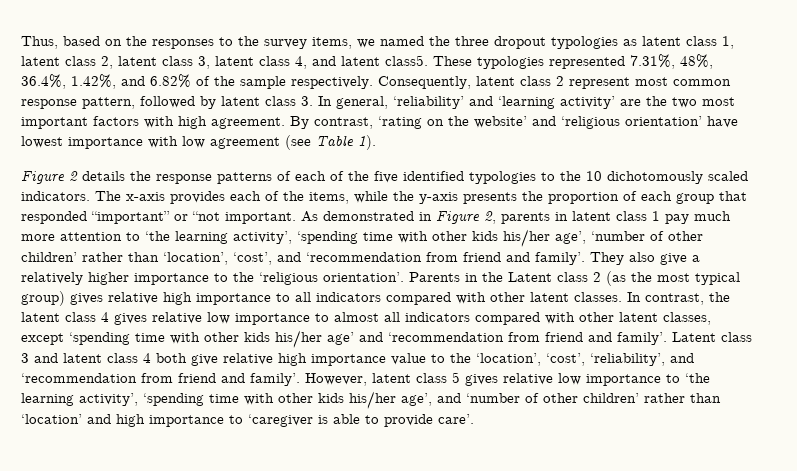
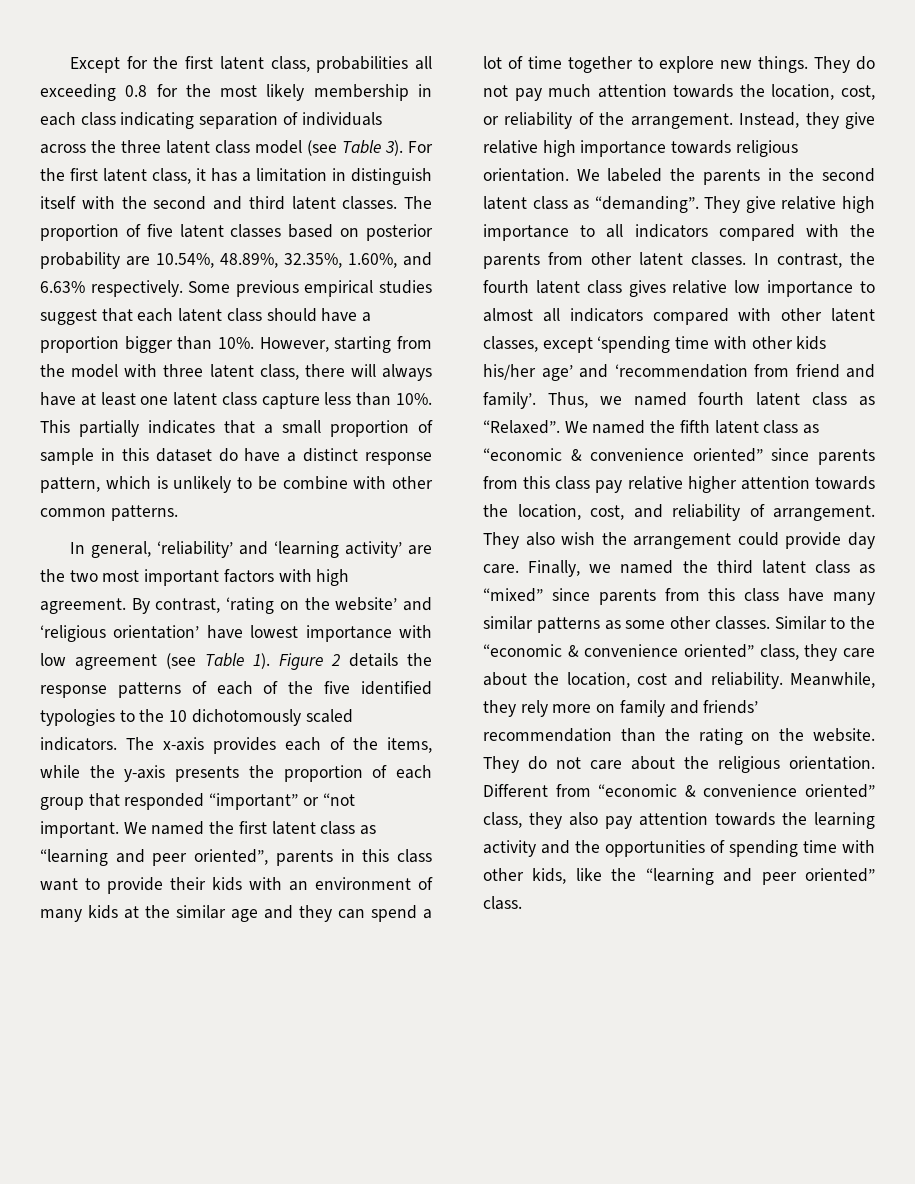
- Thus, based on the responses to the survey items, we named the three dropout typologies as latent class 1, latent class 2, latent class 3, latent class 4, and latent class5. These typologies represented 7.31%, 48%, 36.4%, 1.42%, and 6.82% of the sample respectively. Consequently, latent class 2 represent most common response pattern, followed by latent class 3. In general, ‘reliability’ and ‘learning activity’ are the two most important factors with high agreement.
+ Except for the first latent class, probabilities all exceeding 0.8 for the most likely membership in each class indicating separation of individuals across the three latent class model (see Table 3). For the first latent class, it has a limitation in distinguish itself with the second and third latent classes. The proportion of five latent classes based on posterior probability are 10.54%, 48.89%, 32.35%, 1.60%, and 6.63% respectively. Some previous empirical studies suggest that each latent class should have a proportion bigger than 10%. However, starting from the model with three latent class, there will always have at least one latent class capture less than 10%. This partially indicates that a small proportion of sample in this dataset do have a distinct response pattern, which is unlikely to be combine with other common patterns.
+ In general, ‘reliability’ and ‘learning activity’ are the two most important factors with high agreement.
- By contrast, ‘rating on the website’ and ‘religious orientation’ have lowest importance with low agreement (see Table 1).
- Figure 2 details the response patterns of each of the five identified typologies to the 10 dichotomously scaled indicators.
+ By contrast, ‘rating on the website’ and ‘religious orientation’ have lowest importance with low agreement (see Table 1). Figure 2 details the response patterns of each of the five identified typologies to the 10 dichotomously scaled indicators.
- As demonstrated in Figure 2, parents in latent class 1 pay much more attention to ‘the learning activity’, ‘spending time with other kids his/her age’, ‘number of other children’ rather than ‘location’, ‘cost’, and ‘recommendation from friend and family’. They also give a relatively higher importance to the ‘religious orientation’. Parents in the Latent class 2 (as the most typical group) gives relative high importance to all indicators compared with other latent classes.
+ We named the first latent class as “learning and peer oriented”, parents in this class want to provide their kids with an environment of many kids at the similar age and they can spend a lot of time together to explore new things. They do not pay much attention towards the location, cost, or reliability of the arrangement. Instead, they give relative high importance towards religious orientation. We labeled the parents in the second latent class as “demanding”. They give relative high importance to all indicators compared with the parents from other latent classes.
- In contrast, the latent class 4 gives relative low importance to almost all indicators compared with other latent classes, except ‘spending time with other kids his/her age’ and ‘recommendation from friend and family’.
+ In contrast, the fourth latent class gives relative low importance to almost all indicators compared with other latent classes, except ‘spending time with other kids his/her age’ and ‘recommendation from friend and family’.
- Latent class 3 and latent class 4 both give relative high importance value to the ‘location’, ‘cost’, ‘reliability’, and ‘recommendation from friend and family’. However, latent class 5 gives relative low importance to ‘the learning activity’, ‘spending time with other kids his/her age’, and ‘number of other children’ rather than ‘location’ and high importance to ‘caregiver is able to provide care’.
+ Thus, we named fourth latent class as “Relaxed”. We named the fifth latent class as “economic & convenience oriented” since parents from this class pay relative higher attention towards the location, cost, and reliability of arrangement. They also wish the arrangement could provide day care. Finally, we named the third latent class as “mixed” since parents from this class have many similar patterns as some other classes. Similar to the “economic & convenience oriented” class, they care about the location, cost and reliability. Meanwhile, they rely more on family and friends’ recommendation than the rating on the website. They do not care about the religious orientation. Different from “economic & convenience oriented” class, they also pay attention towards the learning activity and the opportunities of spending time with other kids, like the “learning and peer oriented” class.

